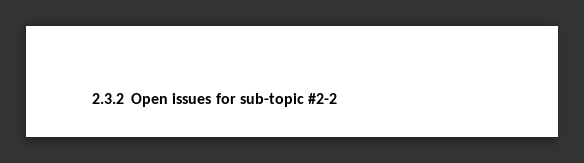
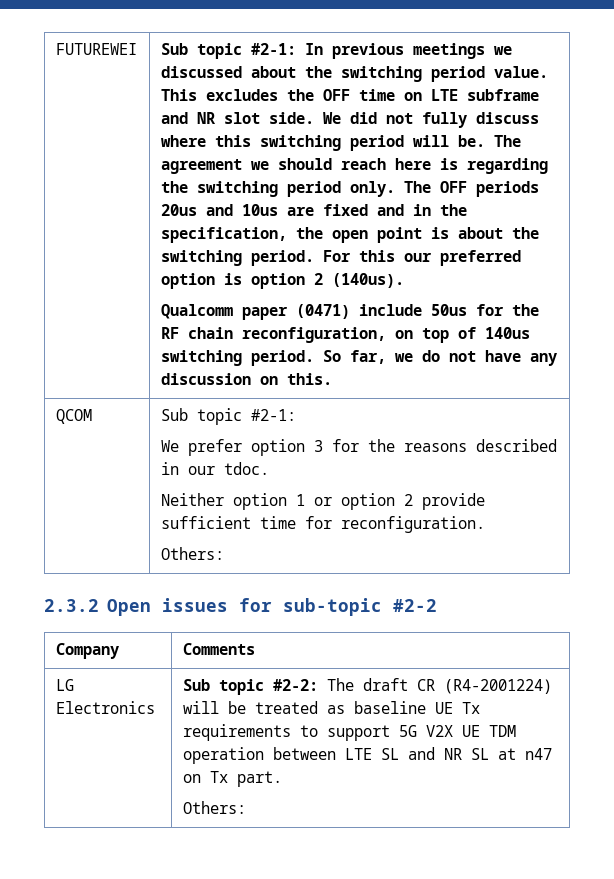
+ FUTUREWEI | Sub topic #2-1: In previous meetings we discussed about the switching period value. This excludes the OFF time on LTE subframe and NR slot side. We did not fully discuss where this switching period will be. The agreement we should reach here is regarding the switching period only. The OFF periods 20us and 10us are fixed and in the specification, the open point is about the switching period. For this our preferred option is option 2 (140us).
+ Qualcomm paper (0471) include 50us for the RF chain reconfiguration, on top of 140us switching period. So far, we do not have any discussion on this.
+ QCOM | Sub topic #2-1:
+ We prefer option 3 for the reasons described in our tdoc.
+ Neither option 1 or option 2 provide sufficient time for reconfiguration.
+ Others:
+ Company | Comments
+ LG Electronics | Sub topic #2-2: The draft CR (R4-2001224) will be treated as baseline UE Tx requirements to support 5G V2X UE TDM operation between LTE SL and NR SL at n47 on Tx part.
+ Others:

